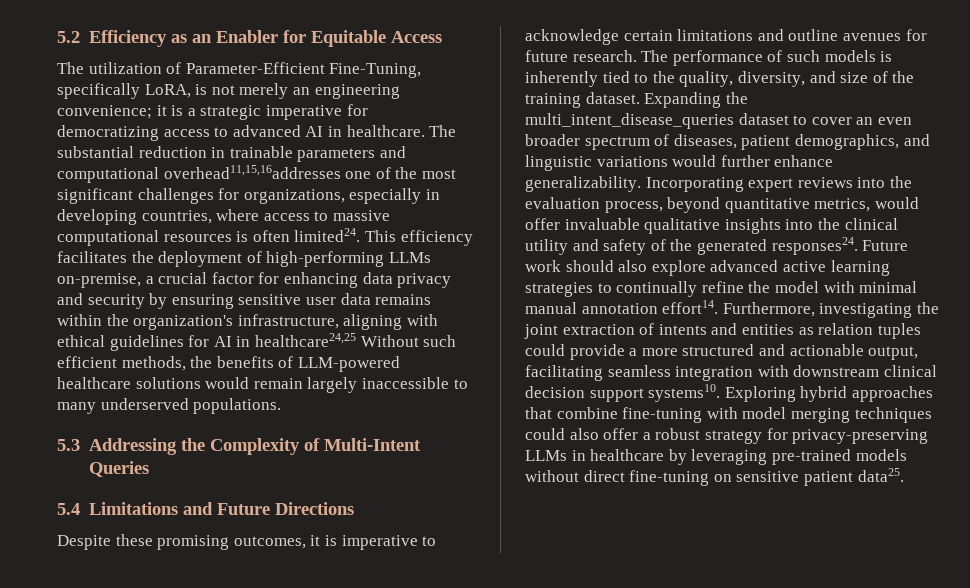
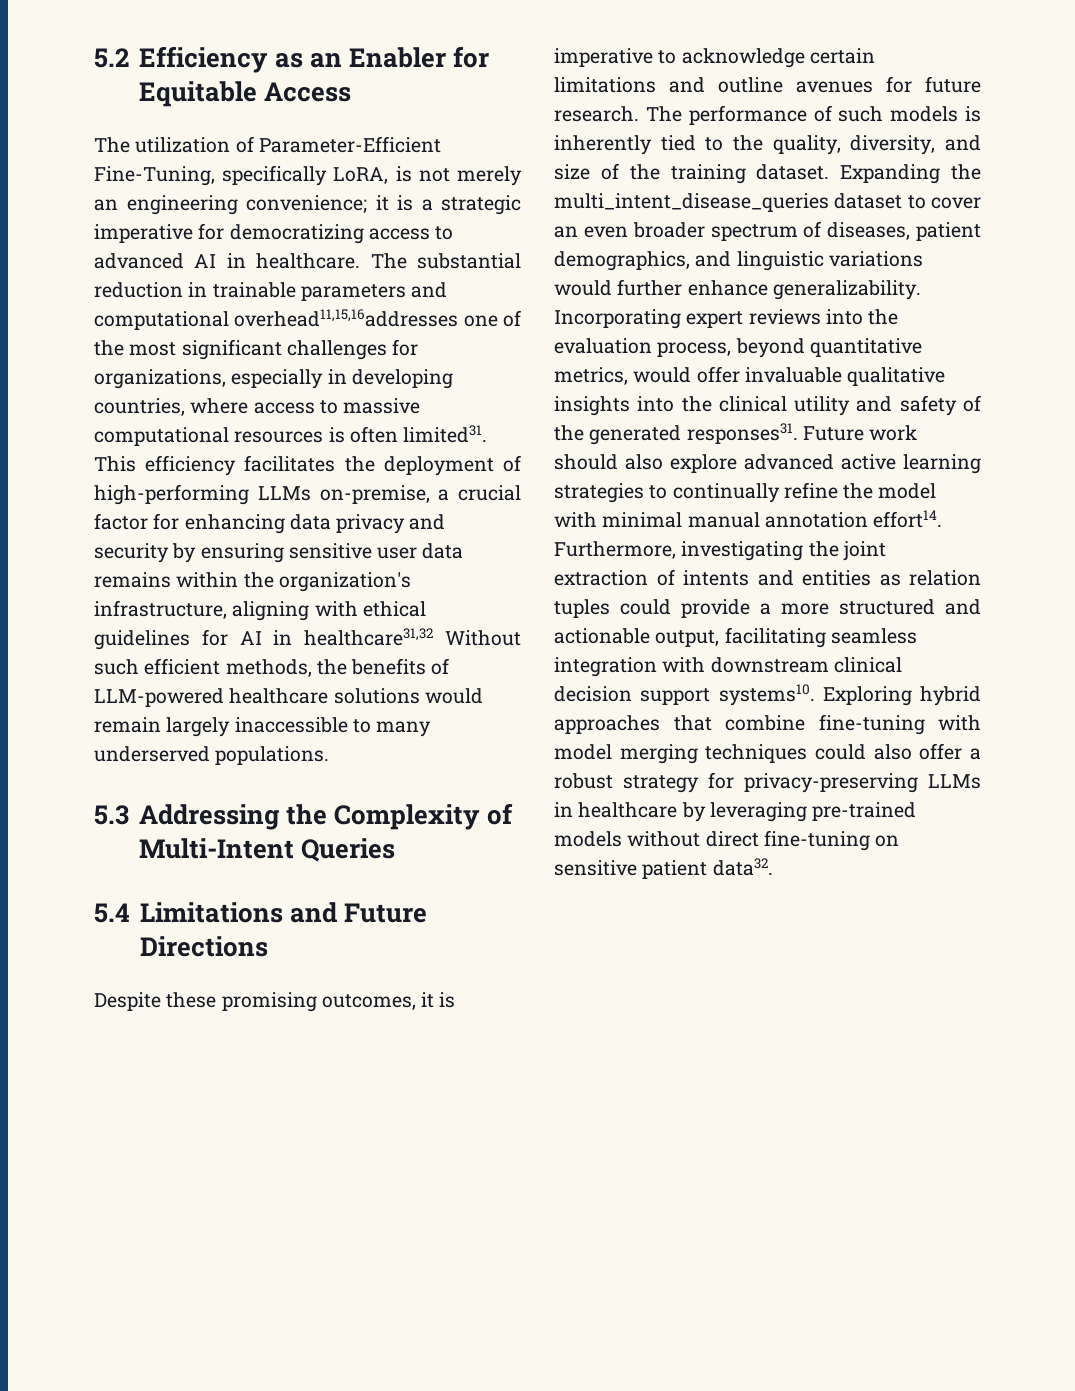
- The substantial reduction in trainable parameters and computational overhead11,15,16addresses one of the most significant challenges for organizations, especially in developing countries, where access to massive computational resources is often limited24.
+ The substantial reduction in trainable parameters and computational overhead11,15,16addresses one of the most significant challenges for organizations, especially in developing countries, where access to massive computational resources is often limited31.
- This efficiency facilitates the deployment of high-performing LLMs on-premise, a crucial factor for enhancing data privacy and security by ensuring sensitive user data remains within the organization's infrastructure, aligning with ethical guidelines for AI in healthcare24,25 Without such efficient methods, the benefits of LLM-powered healthcare solutions would remain largely inaccessible to many underserved populations.
+ This efficiency facilitates the deployment of high-performing LLMs on-premise, a crucial factor for enhancing data privacy and security by ensuring sensitive user data remains within the organization's infrastructure, aligning with ethical guidelines for AI in healthcare31,32 Without such efficient methods, the benefits of LLM-powered healthcare solutions would remain largely inaccessible to many underserved populations.
- Incorporating expert reviews into the evaluation process, beyond quantitative metrics, would offer invaluable qualitative insights into the clinical utility and safety of the generated responses24.
+ Incorporating expert reviews into the evaluation process, beyond quantitative metrics, would offer invaluable qualitative insights into the clinical utility and safety of the generated responses31.
- Exploring hybrid approaches that combine fine-tuning with model merging techniques could also offer a robust strategy for privacy-preserving LLMs in healthcare by leveraging pre-trained models without direct fine-tuning on sensitive patient data25.
+ Exploring hybrid approaches that combine fine-tuning with model merging techniques could also offer a robust strategy for privacy-preserving LLMs in healthcare by leveraging pre-trained models without direct fine-tuning on sensitive patient data32.

